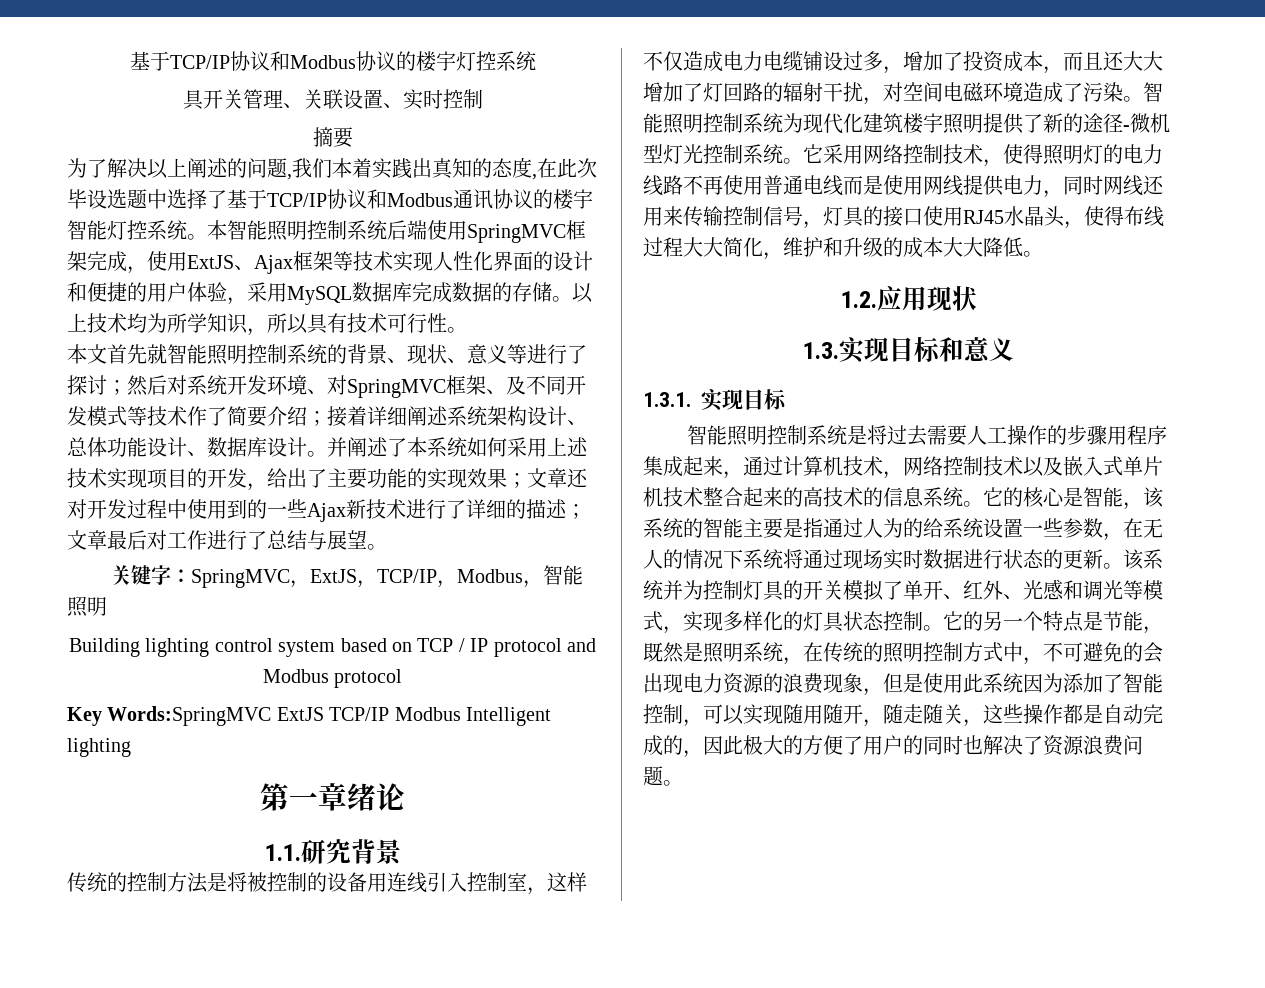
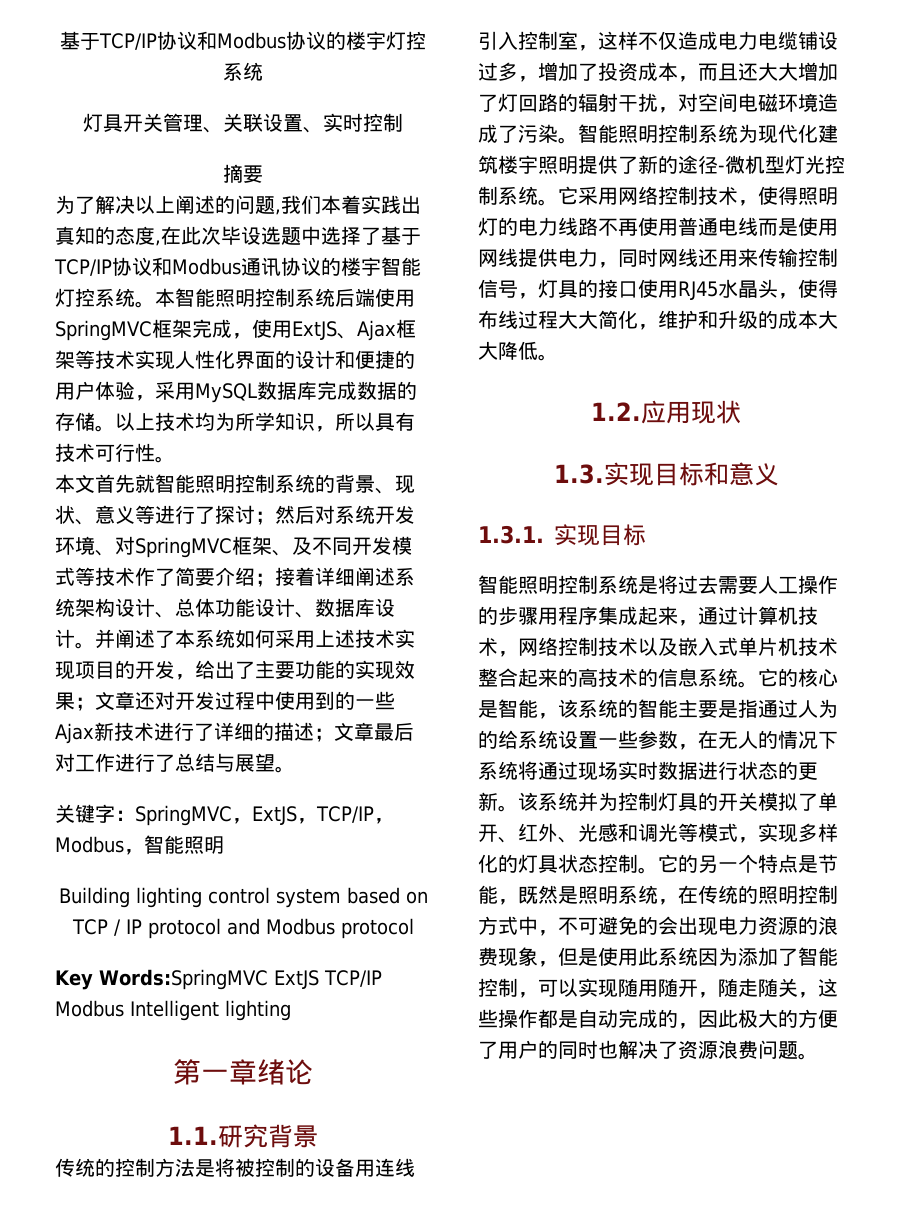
- 具开关管理、关联设置、实时控制
+ 灯具开关管理、关联设置、实时控制

